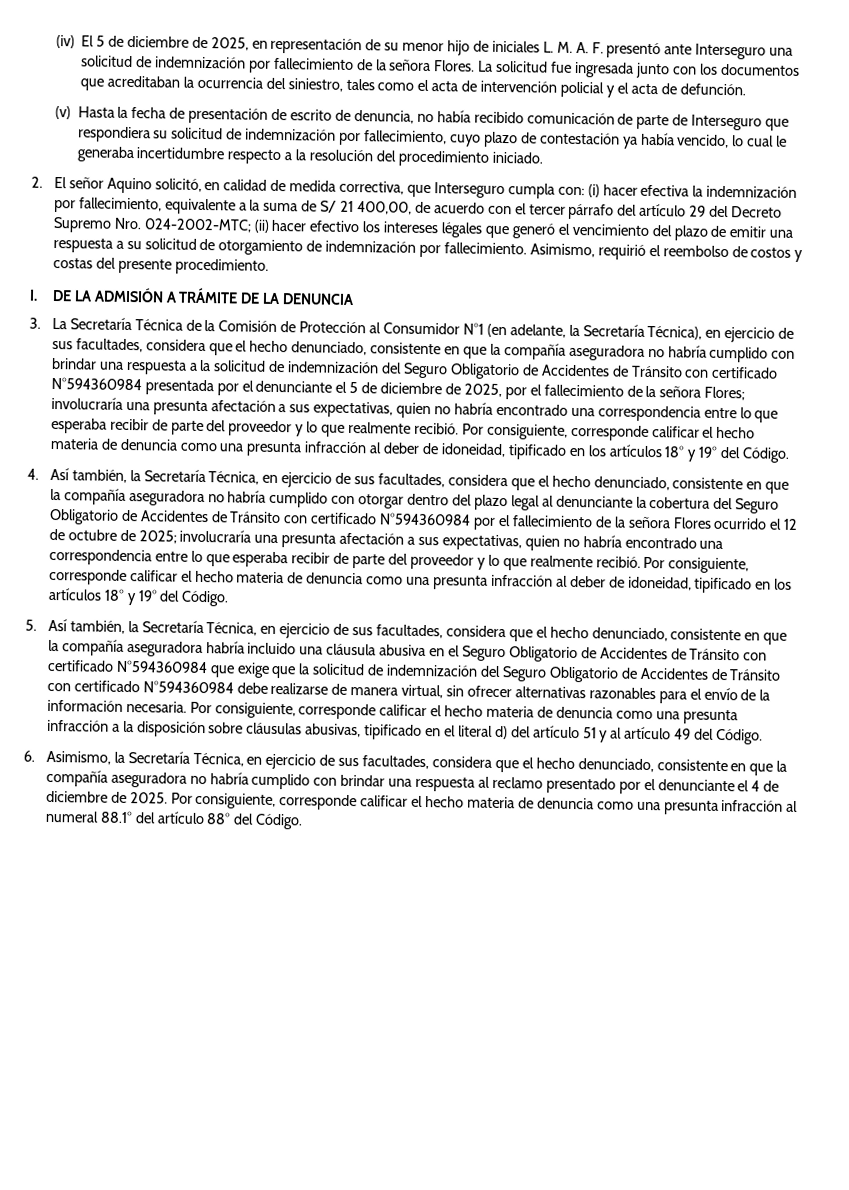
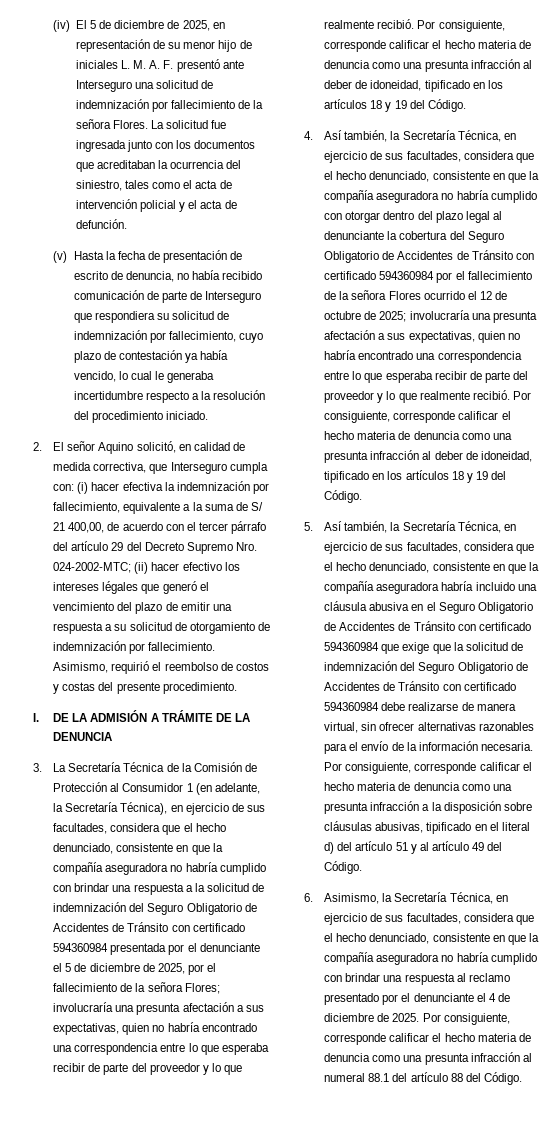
- 3. La Secretaría Técnica de la Comisión de Protección al Consumidor N°1 (en adelante, la Secretaría Técnica), en ejercicio de sus facultades, considera que el hecho denunciado, consistente en que la compañía aseguradora no habría cumplido con brindar una respuesta a la solicitud de indemnización del Seguro Obligatorio de Accidentes de Tránsito con certificado N°594360984 presentada por el denunciante el 5 de diciembre de 2025, por el fallecimiento de la señora Flores; involucraría una presunta afectación a sus expectativas, quien no habría encontrado una correspondencia entre lo que esperaba recibir de parte del proveedor y lo que realmente recibió. Por consiguiente, corresponde calificar el hecho materia de denuncia como una presunta infracción al deber de idoneidad, tipificado en los artículos 18° y 19° del Código.
+ 3. La Secretaría Técnica de la Comisión de Protección al Consumidor 1 (en adelante, la Secretaría Técnica), en ejercicio de sus facultades, considera que el hecho denunciado, consistente en que la compañía aseguradora no habría cumplido con brindar una respuesta a la solicitud de indemnización del Seguro Obligatorio de Accidentes de Tránsito con certificado 594360984 presentada por el denunciante el 5 de diciembre de 2025, por el fallecimiento de la señora Flores; involucraría una presunta afectación a sus expectativas, quien no habría encontrado una correspondencia entre lo que esperaba recibir de parte del proveedor y lo que realmente recibió. Por consiguiente, corresponde calificar el hecho materia de denuncia como una presunta infracción al deber de idoneidad, tipificado en los artículos 18 y 19 del Código.
- 4. Así también, la Secretaría Técnica, en ejercicio de sus facultades, considera que el hecho denunciado, consistente en que la compañía aseguradora no habría cumplido con otorgar dentro del plazo legal al denunciante la cobertura del Seguro Obligatorio de Accidentes de Tránsito con certificado N°594360984 por el fallecimiento de la señora Flores ocurrido el 12 de octubre de 2025; involucraría una presunta afectación a sus expectativas, quien no habría encontrado una correspondencia entre lo que esperaba recibir de parte del proveedor y lo que realmente recibió. Por consiguiente, corresponde calificar el hecho materia de denuncia como una presunta infracción al deber de idoneidad, tipificado en los artículos 18° y 19° del Código.
+ 4. Así también, la Secretaría Técnica, en ejercicio de sus facultades, considera que el hecho denunciado, consistente en que la compañía aseguradora no habría cumplido con otorgar dentro del plazo legal al denunciante la cobertura del Seguro Obligatorio de Accidentes de Tránsito con certificado 594360984 por el fallecimiento de la señora Flores ocurrido el 12 de octubre de 2025; involucraría una presunta afectación a sus expectativas, quien no habría encontrado una correspondencia entre lo que esperaba recibir de parte del proveedor y lo que realmente recibió. Por consiguiente, corresponde calificar el hecho materia de denuncia como una presunta infracción al deber de idoneidad, tipificado en los artículos 18 y 19 del Código.
- 5. Así también, la Secretaría Técnica, en ejercicio de sus facultades, considera que el hecho denunciado, consistente en que la compañía aseguradora habría incluido una cláusula abusiva en el Seguro Obligatorio de Accidentes de Tránsito con certificado N°594360984 que exige que la solicitud de indemnización del Seguro Obligatorio de Accidentes de Tránsito con certificado N°594360984 debe realizarse de manera virtual, sin ofrecer alternativas razonables para el envío de la información necesaria.
+ 5. Así también, la Secretaría Técnica, en ejercicio de sus facultades, considera que el hecho denunciado, consistente en que la compañía aseguradora habría incluido una cláusula abusiva en el Seguro Obligatorio de Accidentes de Tránsito con certificado 594360984 que exige que la solicitud de indemnización del Seguro Obligatorio de Accidentes de Tránsito con certificado 594360984 debe realizarse de manera virtual, sin ofrecer alternativas razonables para el envío de la información necesaria.
- Por consiguiente, corresponde calificar el hecho materia de denuncia como una presunta infracción al numeral 88.1° del artículo 88° del Código.
+ Por consiguiente, corresponde calificar el hecho materia de denuncia como una presunta infracción al numeral 88.1 del artículo 88 del Código.

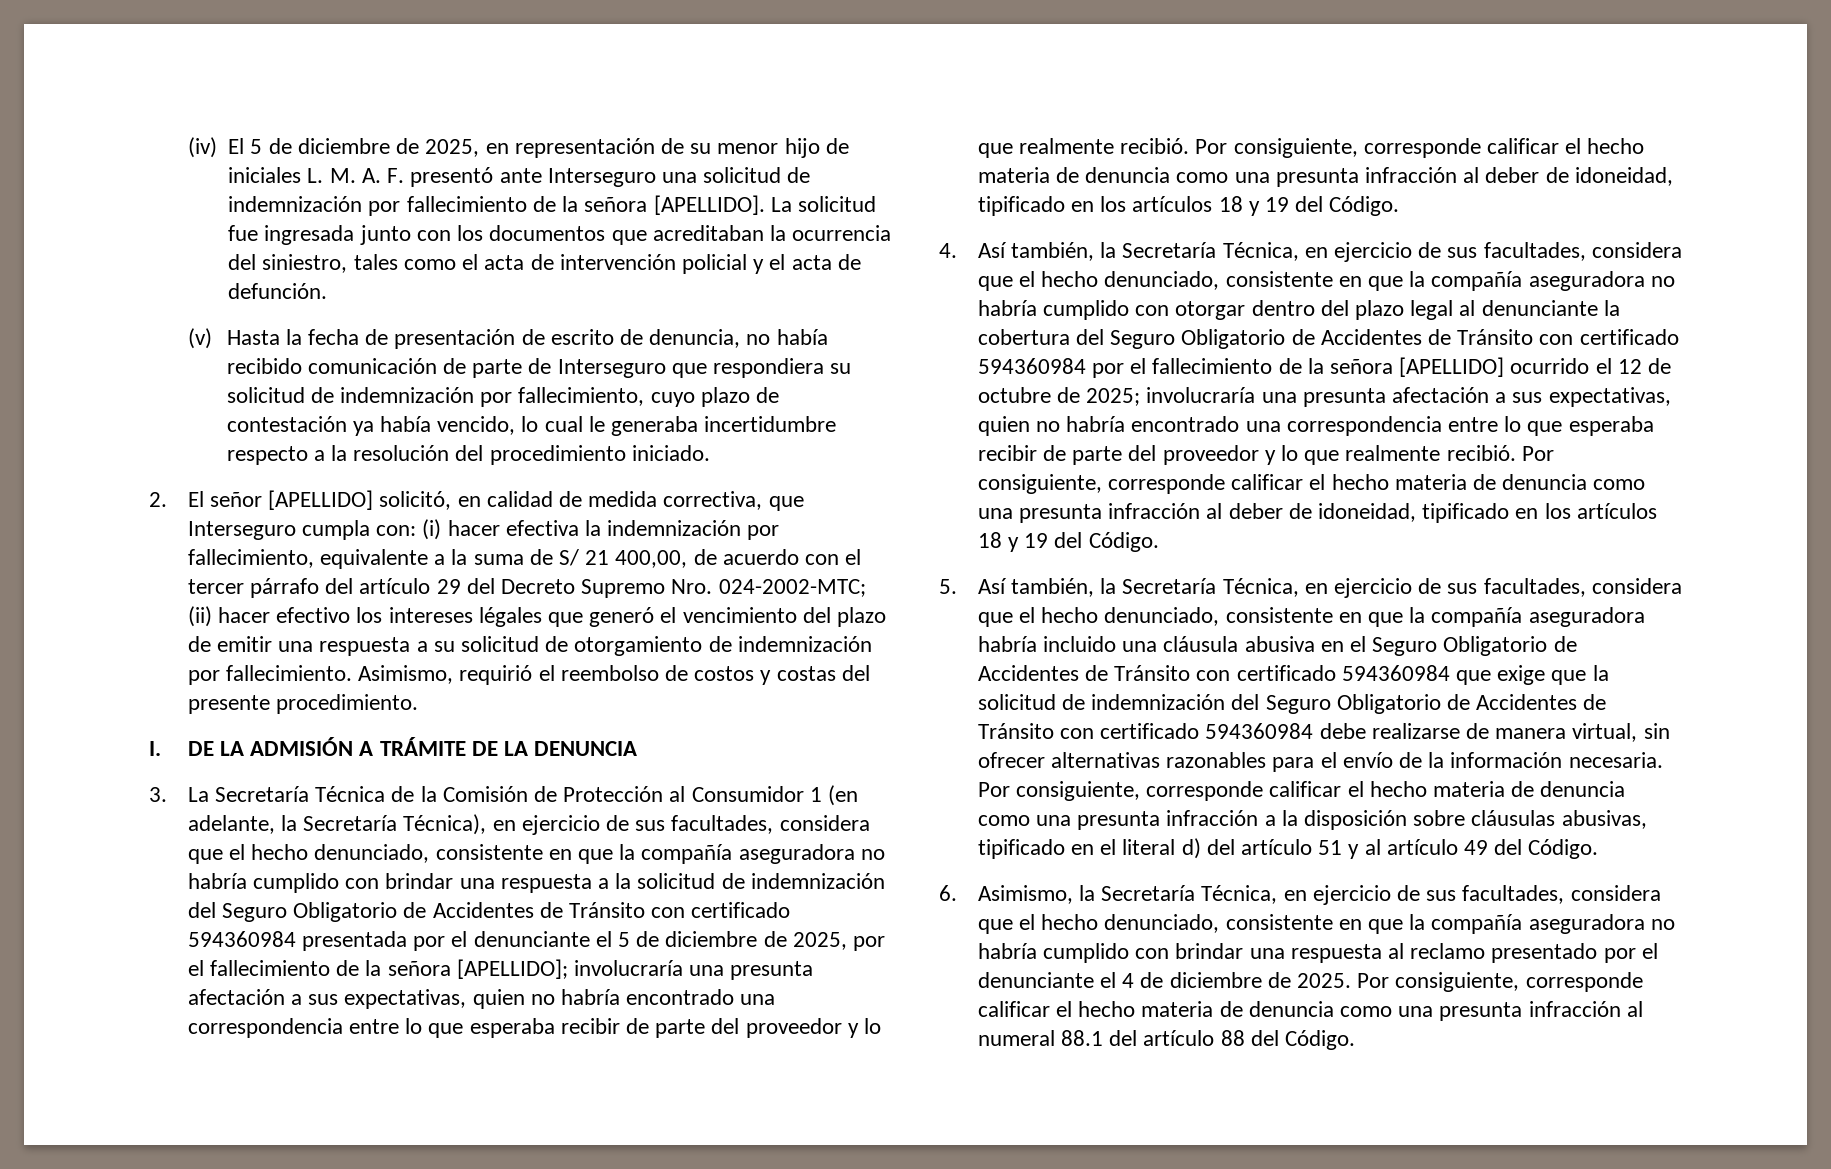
- (iv) El 5 de diciembre de 2025, en representación de su menor hijo de iniciales L. M. A. F. presentó ante Interseguro una solicitud de indemnización por fallecimiento de la señora Flores.
+ (iv) El 5 de diciembre de 2025, en representación de su menor hijo de iniciales L. M. A. F. presentó ante Interseguro una solicitud de indemnización por fallecimiento de la señora [APELLIDO].
- 2. El señor Aquino solicitó, en calidad de medida correctiva, que Interseguro cumpla con:
+ 2. El señor [APELLIDO] solicitó, en calidad de medida correctiva, que Interseguro cumpla con:
- 3. La Secretaría Técnica de la Comisión de Protección al Consumidor 1 (en adelante, la Secretaría Técnica), en ejercicio de sus facultades, considera que el hecho denunciado, consistente en que la compañía aseguradora no habría cumplido con brindar una respuesta a la solicitud de indemnización del Seguro Obligatorio de Accidentes de Tránsito con certificado 594360984 presentada por el denunciante el 5 de diciembre de 2025, por el fallecimiento de la señora Flores;
+ 3. La Secretaría Técnica de la Comisión de Protección al Consumidor 1 (en adelante, la Secretaría Técnica), en ejercicio de sus facultades, considera que el hecho denunciado, consistente en que la compañía aseguradora no habría cumplido con brindar una respuesta a la solicitud de indemnización del Seguro Obligatorio de Accidentes de Tránsito con certificado 594360984 presentada por el denunciante el 5 de diciembre de 2025, por el fallecimiento de la señora [APELLIDO];
- 4. Así también, la Secretaría Técnica, en ejercicio de sus facultades, considera que el hecho denunciado, consistente en que la compañía aseguradora no habría cumplido con otorgar dentro del plazo legal al denunciante la cobertura del Seguro Obligatorio de Accidentes de Tránsito con certificado 594360984 por el fallecimiento de la señora Flores ocurrido el 12 de octubre de 2025;
+ 4. Así también, la Secretaría Técnica, en ejercicio de sus facultades, considera que el hecho denunciado, consistente en que la compañía aseguradora no habría cumplido con otorgar dentro del plazo legal al denunciante la cobertura del Seguro Obligatorio de Accidentes de Tránsito con certificado 594360984 por el fallecimiento de la señora [APELLIDO] ocurrido el 12 de octubre de 2025;

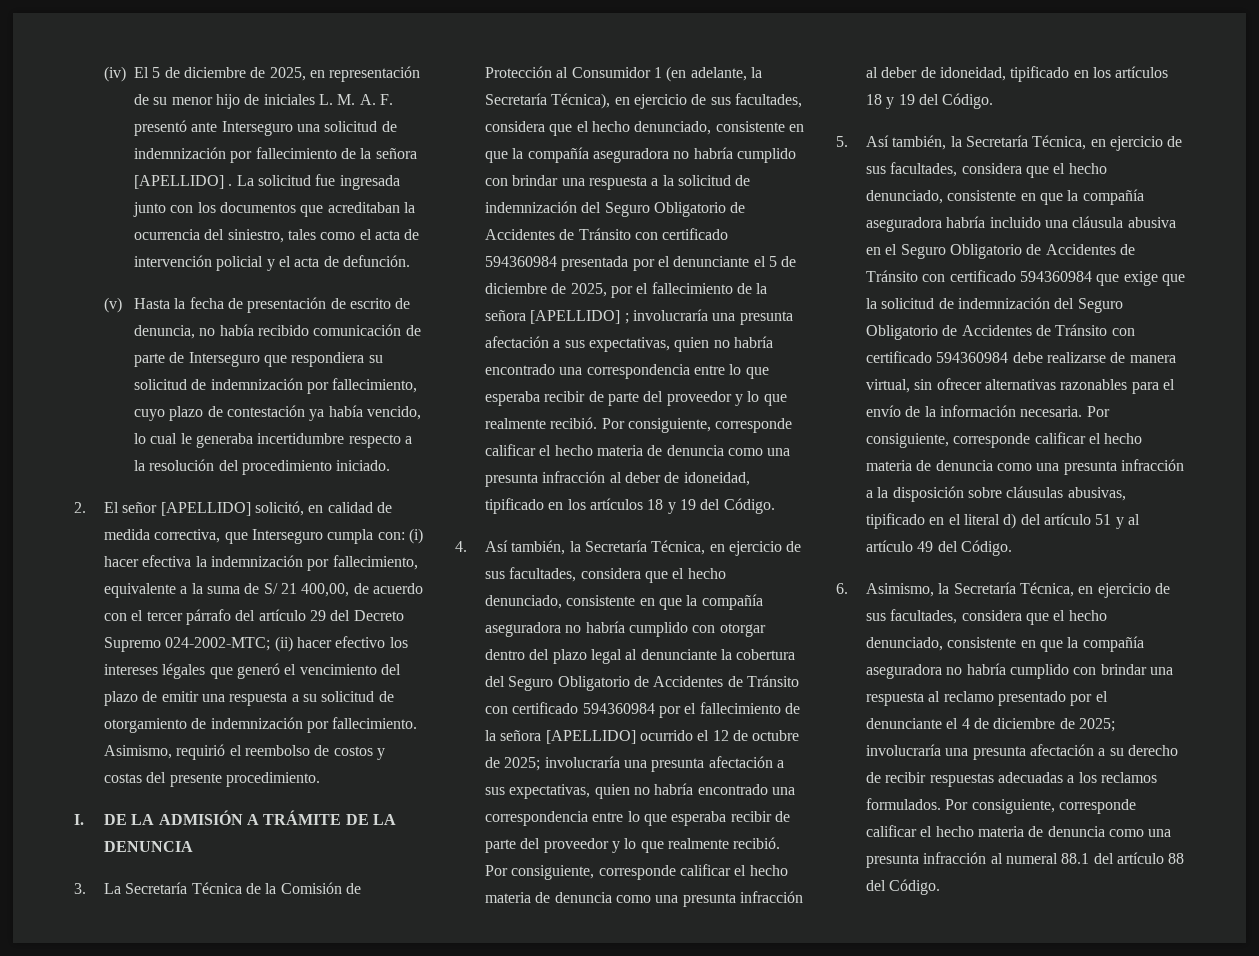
- (iv) El 5 de diciembre de 2025, en representación de su menor hijo de iniciales L. M. A. F. presentó ante Interseguro una solicitud de indemnización por fallecimiento de la señora [APELLIDO].
+ (iv) El 5 de diciembre de 2025, en representación de su menor hijo de iniciales L. M. A. F. presentó ante Interseguro una solicitud de indemnización por fallecimiento de la señora [APELLIDO] .
- (i) hacer efectiva la indemnización por fallecimiento, equivalente a la suma de S/ 21 400,00, de acuerdo con el tercer párrafo del artículo 29 del Decreto Supremo Nro. 024-2002-MTC;
+ (i) hacer efectiva la indemnización por fallecimiento, equivalente a la suma de S/ 21 400,00, de acuerdo con el tercer párrafo del artículo 29 del Decreto Supremo 024-2002-MTC;
- 3. La Secretaría Técnica de la Comisión de Protección al Consumidor 1 (en adelante, la Secretaría Técnica), en ejercicio de sus facultades, considera que el hecho denunciado, consistente en que la compañía aseguradora no habría cumplido con brindar una respuesta a la solicitud de indemnización del Seguro Obligatorio de Accidentes de Tránsito con certificado 594360984 presentada por el denunciante el 5 de diciembre de 2025, por el fallecimiento de la señora [APELLIDO];
+ 3. La Secretaría Técnica de la Comisión de Protección al Consumidor 1 (en adelante, la Secretaría Técnica), en ejercicio de sus facultades, considera que el hecho denunciado, consistente en que la compañía aseguradora no habría cumplido con brindar una respuesta a la solicitud de indemnización del Seguro Obligatorio de Accidentes de Tránsito con certificado 594360984 presentada por el denunciante el 5 de diciembre de 2025, por el fallecimiento de la señora [APELLIDO] ;
- 6. Asimismo, la Secretaría Técnica, en ejercicio de sus facultades, considera que el hecho denunciado, consistente en que la compañía aseguradora no habría cumplido con brindar una respuesta al reclamo presentado por el denunciante el 4 de diciembre de 2025.
+ 6. Asimismo, la Secretaría Técnica, en ejercicio de sus facultades, considera que el hecho denunciado, consistente en que la compañía aseguradora no habría cumplido con brindar una respuesta al reclamo presentado por el denunciante el 4 de diciembre de 2025; involucraría una presunta afectación a su derecho de recibir respuestas adecuadas a los reclamos formulados.

